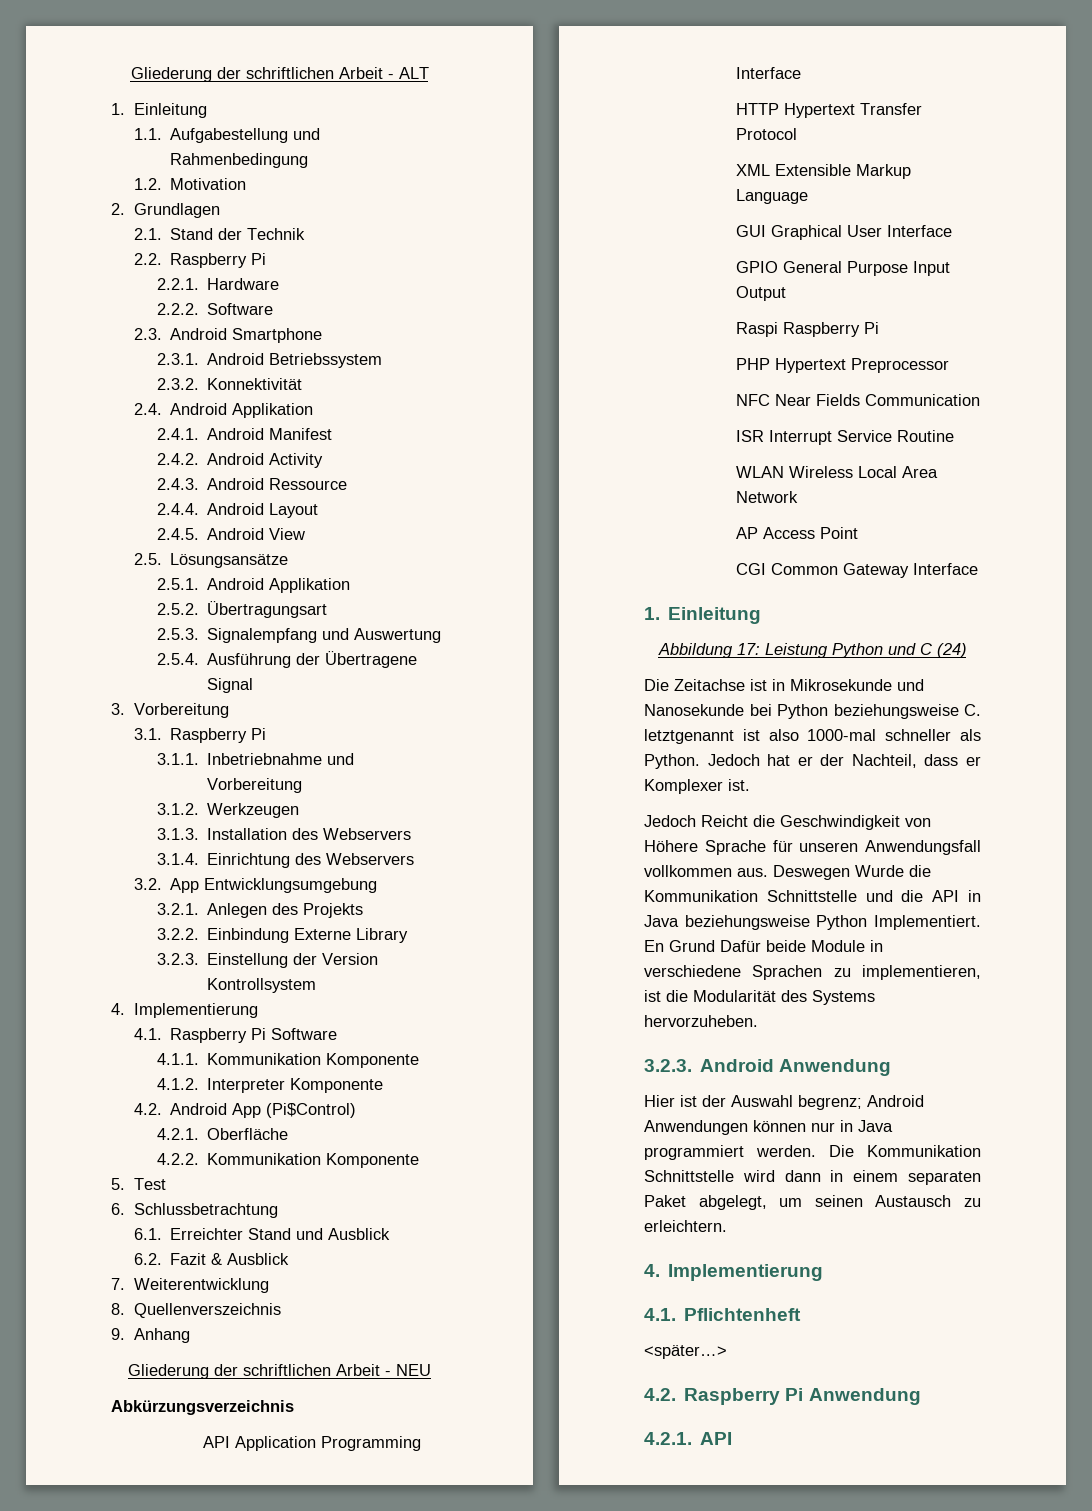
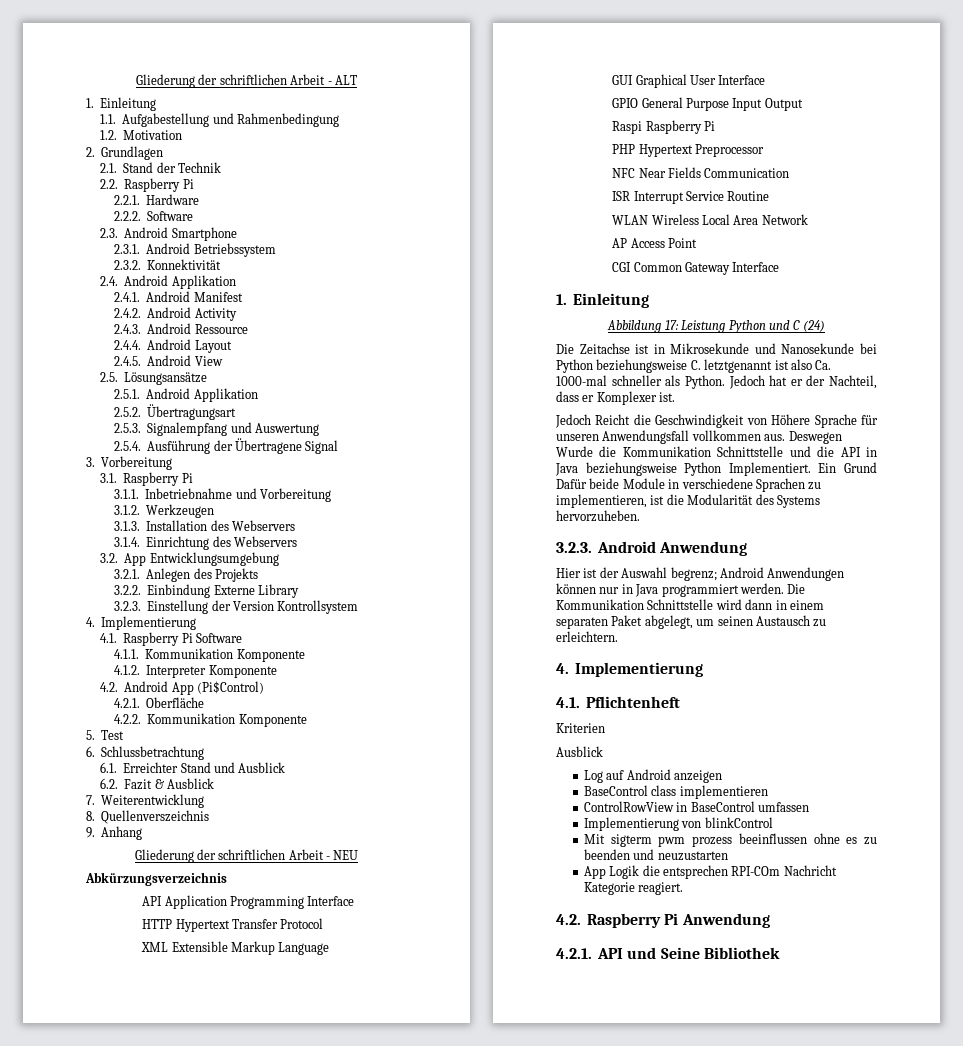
- Die Zeitachse ist in Mikrosekunde und Nanosekunde bei Python beziehungsweise C. letztgenannt ist also 1000-mal schneller als Python.
+ Die Zeitachse ist in Mikrosekunde und Nanosekunde bei Python beziehungsweise C. letztgenannt ist also Ca. 1000-mal schneller als Python.
- En Grund Dafür beide Module in verschiedene Sprachen zu implementieren, ist die Modularität des Systems hervorzuheben.
+ Ein Grund Dafür beide Module in verschiedene Sprachen zu implementieren, ist die Modularität des Systems hervorzuheben.
- <später…>
+ Kriterien
+ Ausblick
+ Log auf Android anzeigen
+ BaseControl class implementieren
+ ControlRowView in BaseControl umfassen
+ Implementierung von blinkControl
+ Mit sigterm pwm prozess beeinflussen ohne es zu beenden und neuzustarten
+ App Logik die entsprechen RPI-COm Nachricht Kategorie reagiert.
- 4.2.1. API
+ 4.2.1. API und Seine Bibliothek

